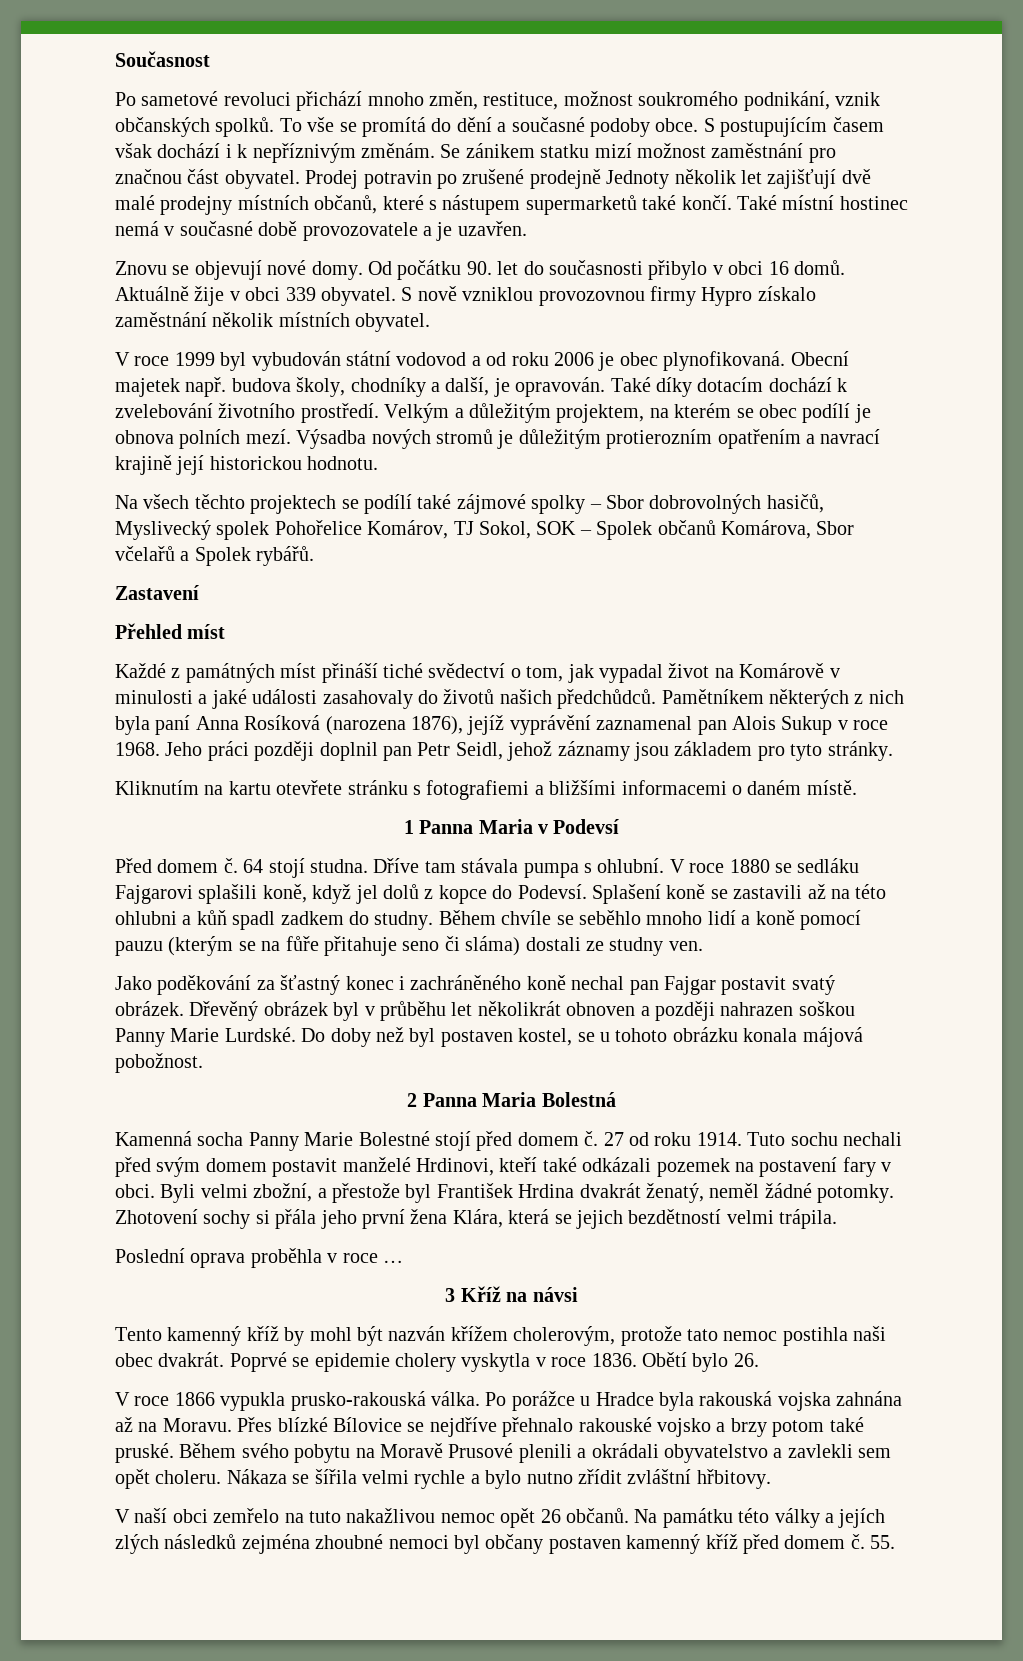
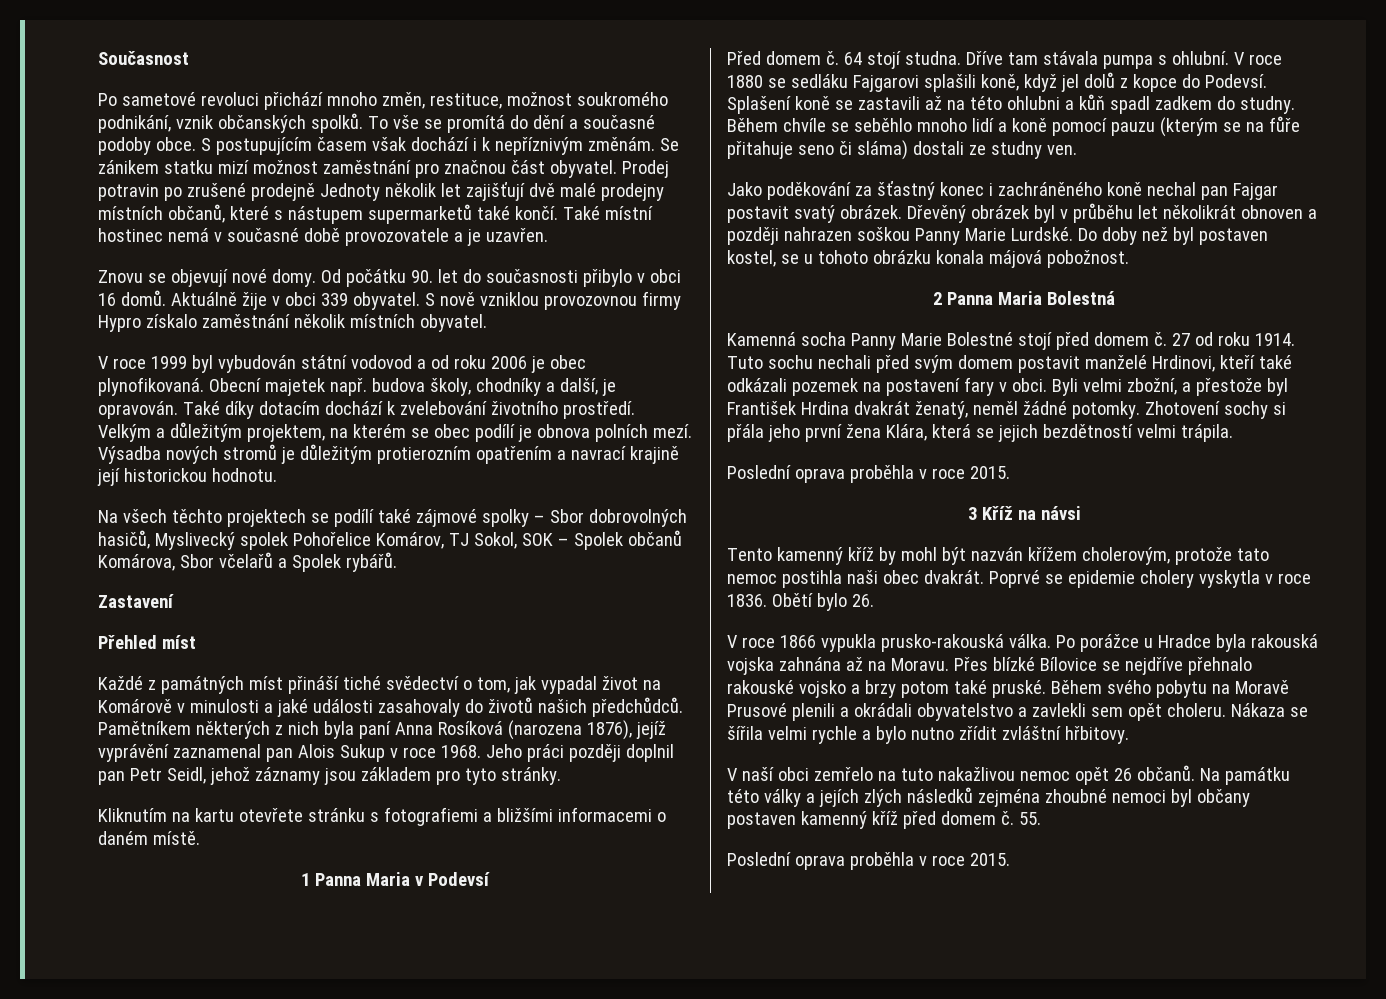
  Zhotovení sochy si přála jeho první žena Klára, která se jejich bezdětností velmi trápila.
- Poslední oprava proběhla v roce …
+ Poslední oprava proběhla v roce 2015.
  55.
+ Poslední oprava proběhla v roce 2015.

